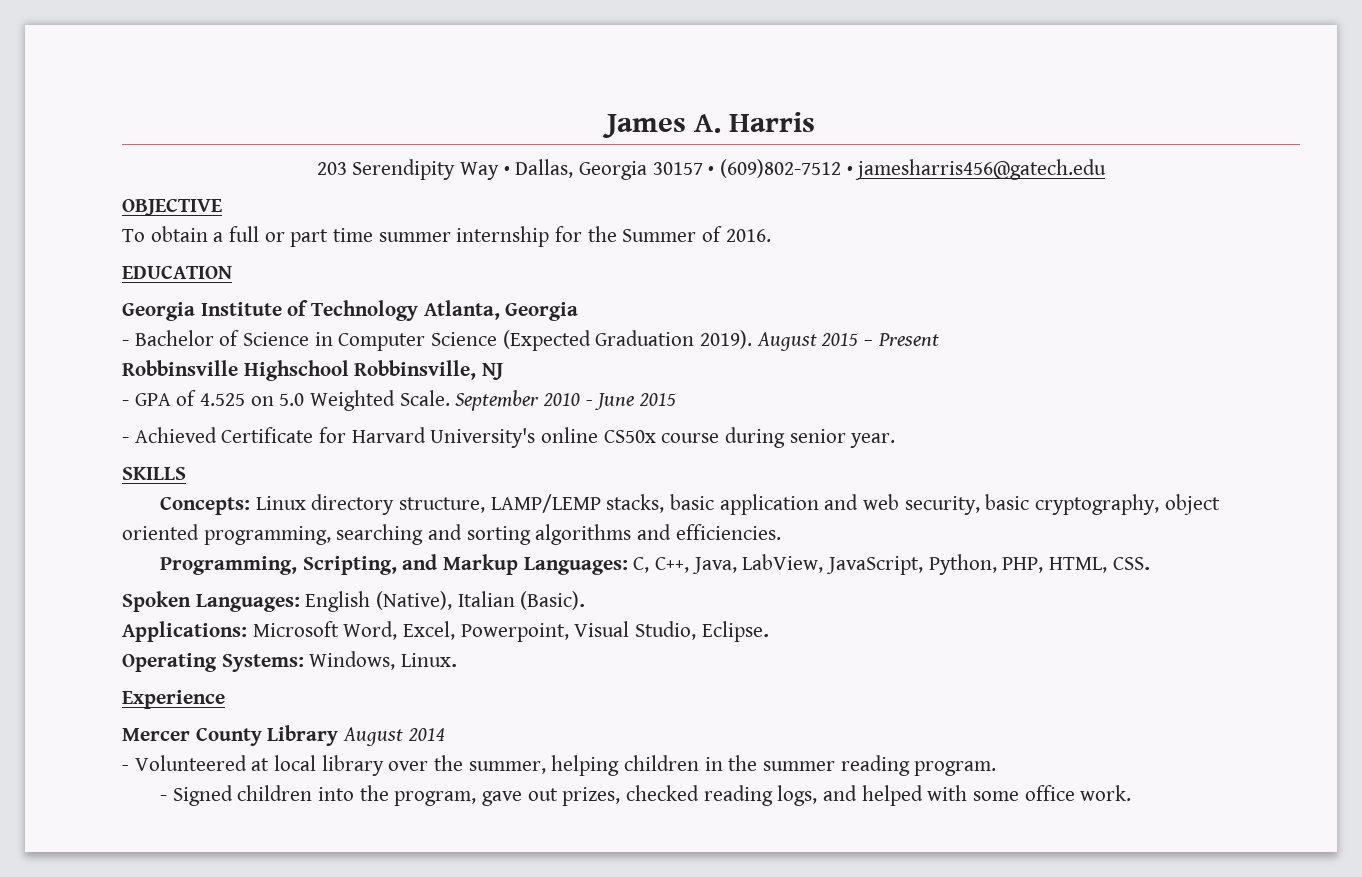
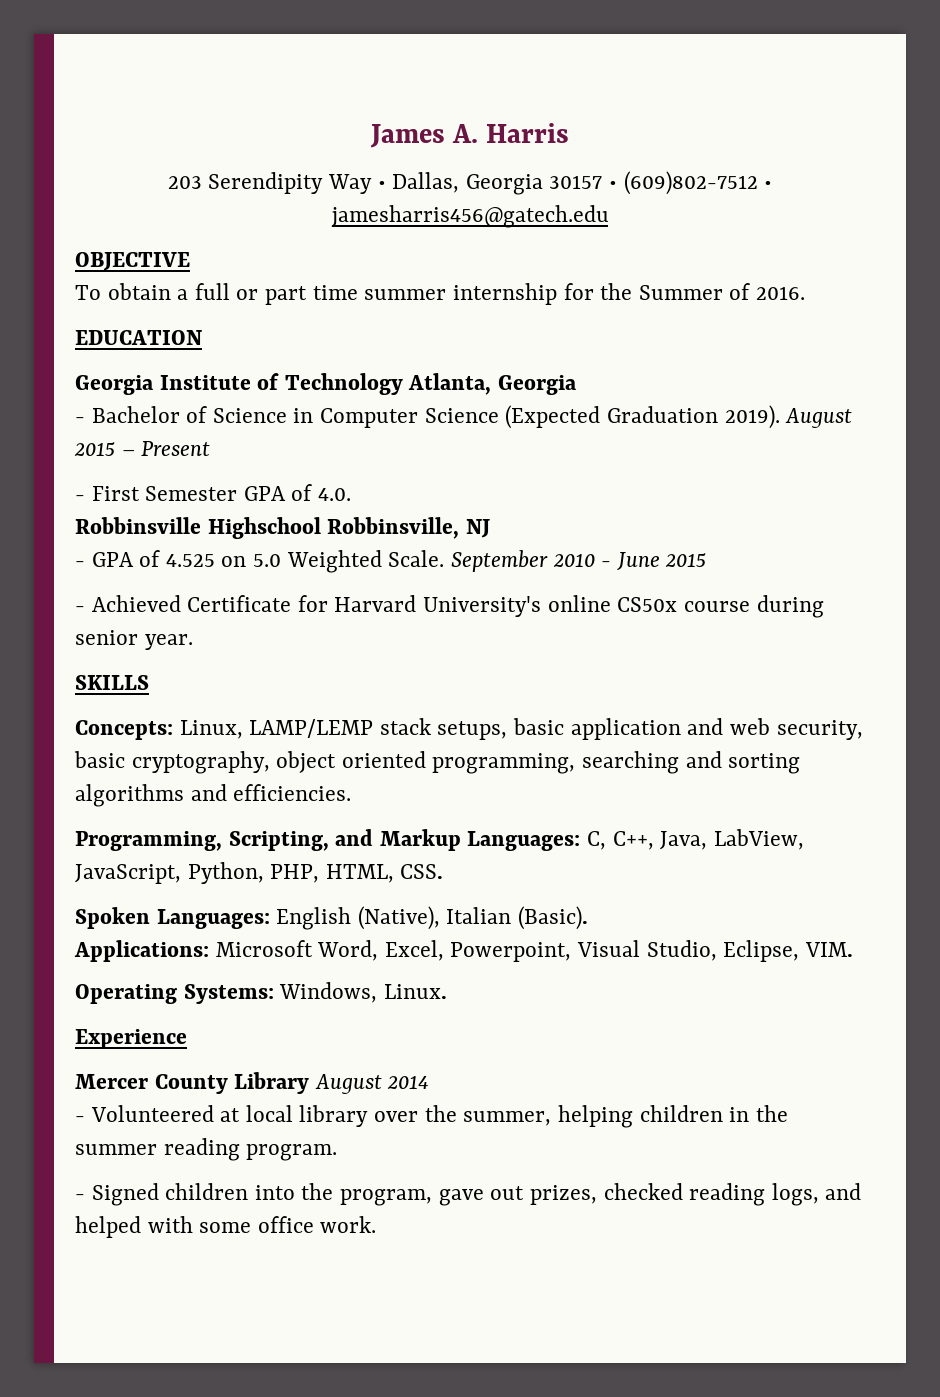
+ - First Semester GPA of 4.0.
- Concepts: Linux directory structure, LAMP/LEMP stacks, basic application and web security, basic cryptography, object oriented programming, searching and sorting algorithms and efficiencies.
+ Concepts: Linux, LAMP/LEMP stack setups, basic application and web security, basic cryptography, object oriented programming, searching and sorting algorithms and efficiencies.
- Applications: Microsoft Word, Excel, Powerpoint, Visual Studio, Eclipse.
+ Applications: Microsoft Word, Excel, Powerpoint, Visual Studio, Eclipse, VIM.

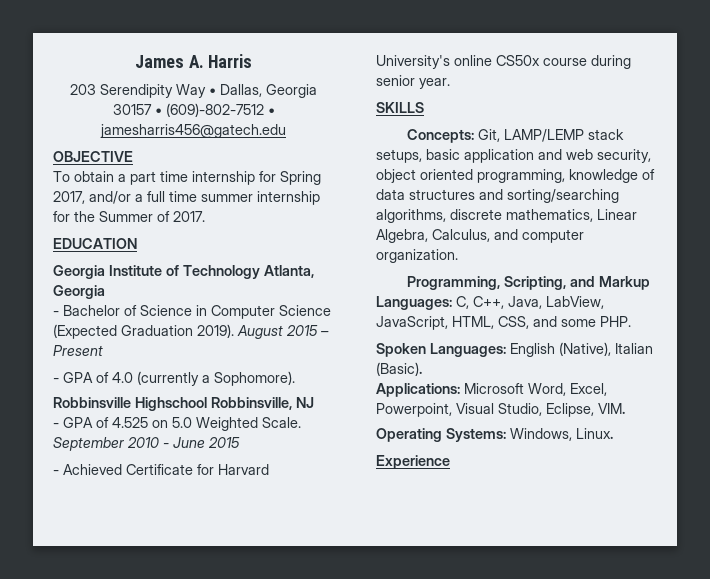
- 203 Serendipity Way • Dallas, Georgia 30157 • (609)802-7512 • jamesharris456@gatech.edu
+ 203 Serendipity Way • Dallas, Georgia 30157 • (609)-802-7512 • jamesharris456@gatech.edu
- To obtain a full or part time summer internship for the Summer of 2016.
+ To obtain a part time internship for Spring 2017, and/or a full time summer internship for the Summer of 2017.
- - First Semester GPA of 4.0.
+ - GPA of 4.0 (currently a Sophomore).
- Concepts: Linux, LAMP/LEMP stack setups, basic application and web security, basic cryptography, object oriented programming, searching and sorting algorithms and efficiencies.
+ Concepts: Git, LAMP/LEMP stack setups, basic application and web security, object oriented programming, knowledge of data structures and sorting/searching algorithms, discrete mathematics, Linear Algebra, Calculus, and computer organization.
- Programming, Scripting, and Markup Languages: C, C++, Java, LabView, JavaScript, Python, PHP, HTML, CSS.
+ Programming, Scripting, and Markup Languages: C, C++, Java, LabView, JavaScript, HTML, CSS, and some PHP.
- Mercer County Library August 2014
- - Volunteered at local library over the summer, helping children in the summer reading program.
- - Signed children into the program, gave out prizes, checked reading logs, and helped with some office work.

